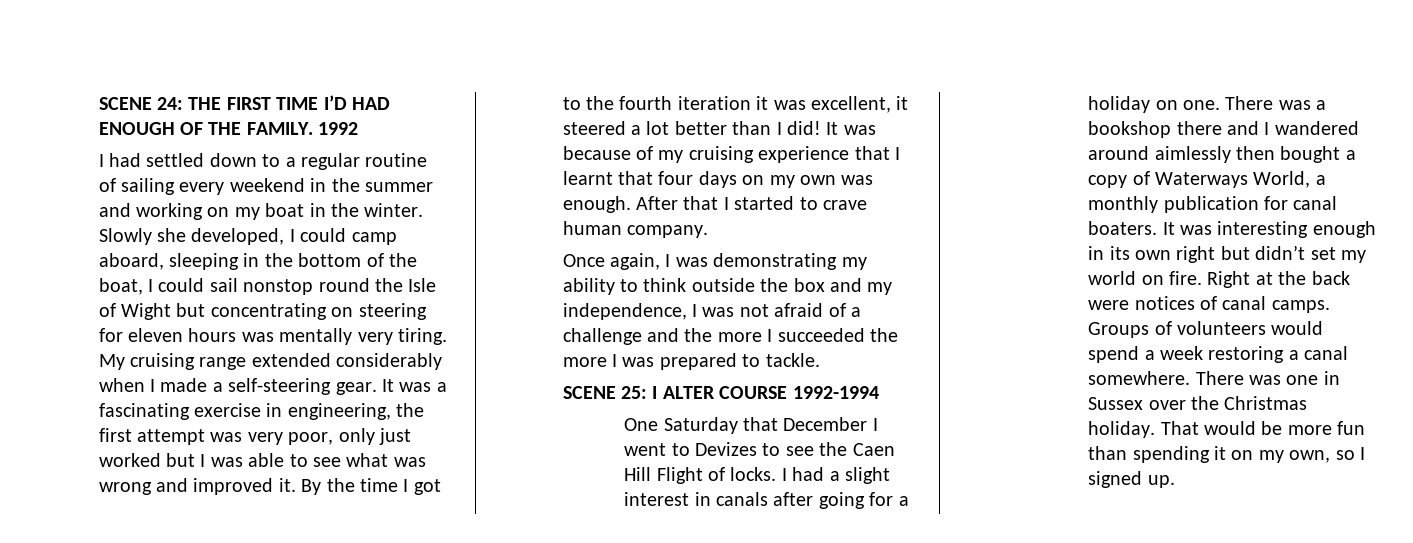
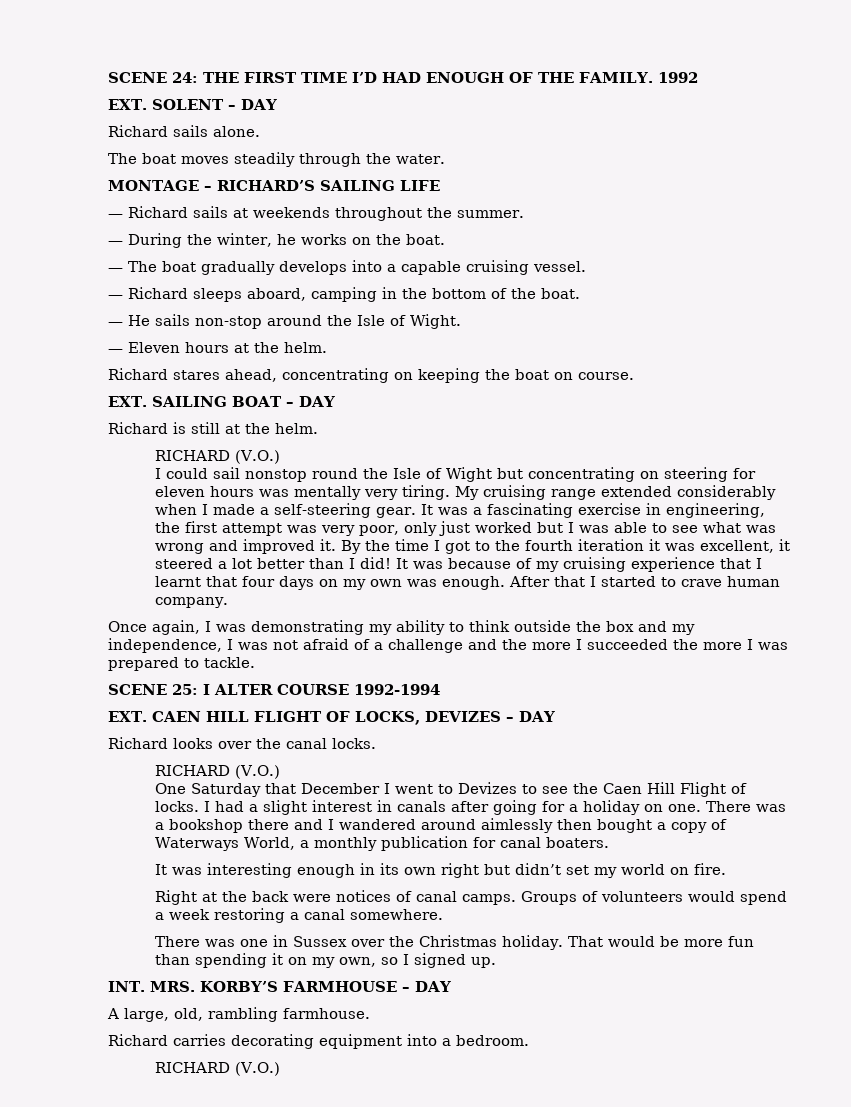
- I had settled down to a regular routine of sailing every weekend in the summer and working on my boat in the winter. Slowly she developed, I could camp aboard, sleeping in the bottom of the boat, I could sail nonstop round the Isle of Wight but concentrating on steering for eleven hours was mentally very tiring.
+ EXT. SOLENT – DAY
+ Richard sails alone.
+ The boat moves steadily through the water.
+ MONTAGE – RICHARD’S SAILING LIFE
+ — Richard sails at weekends throughout the summer.
+ — During the winter, he works on the boat.
+ — The boat gradually develops into a capable cruising vessel.
+ — Richard sleeps aboard, camping in the bottom of the boat.
+ — He sails non-stop around the Isle of Wight.
+ — Eleven hours at the helm.
+ Richard stares ahead, concentrating on keeping the boat on course.
+ EXT. SAILING BOAT – DAY
+ Richard is still at the helm.
+ RICHARD (V.O.)
+ I could sail nonstop round the Isle of Wight but concentrating on steering for eleven hours was mentally very tiring.
+ EXT. CAEN HILL FLIGHT OF LOCKS, DEVIZES – DAY
+ Richard looks over the canal locks.
+ RICHARD (V.O.)
- There was a bookshop there and I wandered around aimlessly then bought a copy of Waterways World, a monthly publication for canal boaters. It was interesting enough in its own right but didn’t set my world on fire. Right at the back were notices of canal camps.
+ There was a bookshop there and I wandered around aimlessly then bought a copy of Waterways World, a monthly publication for canal boaters.
+ It was interesting enough in its own right but didn’t set my world on fire.
+ Right at the back were notices of canal camps.
- Groups of volunteers would spend a week restoring a canal somewhere. There was one in Sussex over the Christmas holiday.
+ Groups of volunteers would spend a week restoring a canal somewhere.
+ There was one in Sussex over the Christmas holiday.
+ INT. MRS. KORBY’S FARMHOUSE – DAY
+ A large, old, rambling farmhouse.
+ Richard carries decorating equipment into a bedroom.
+ RICHARD (V.O.)

